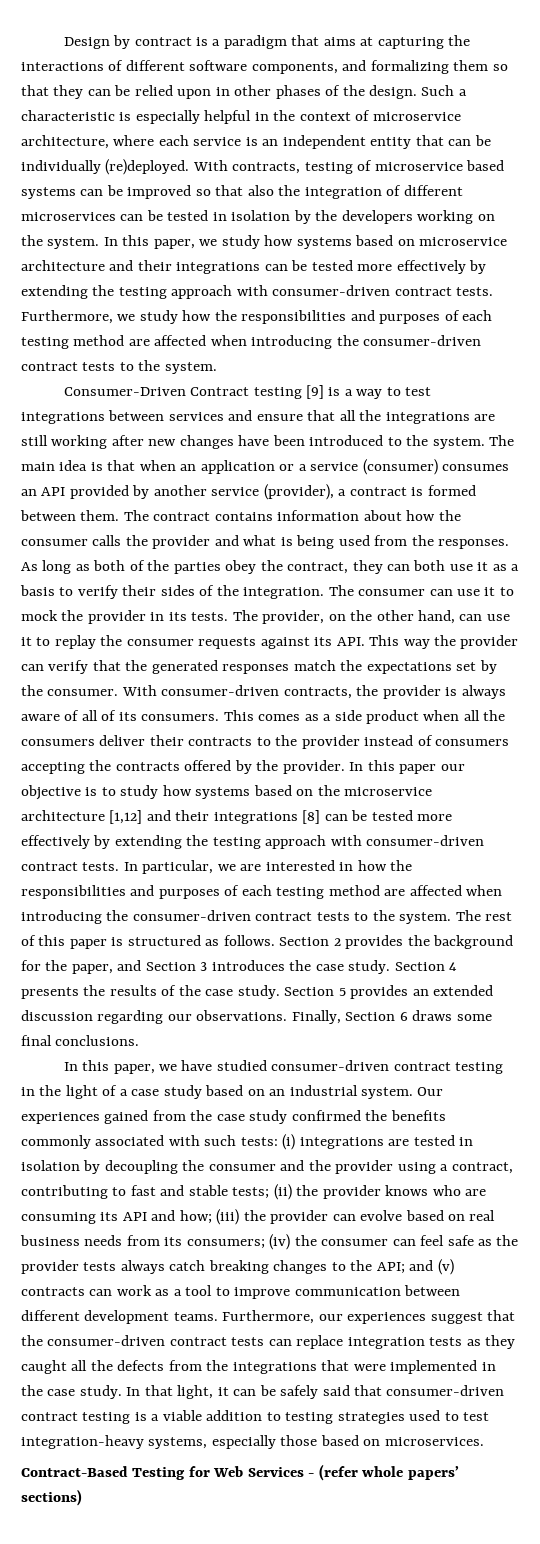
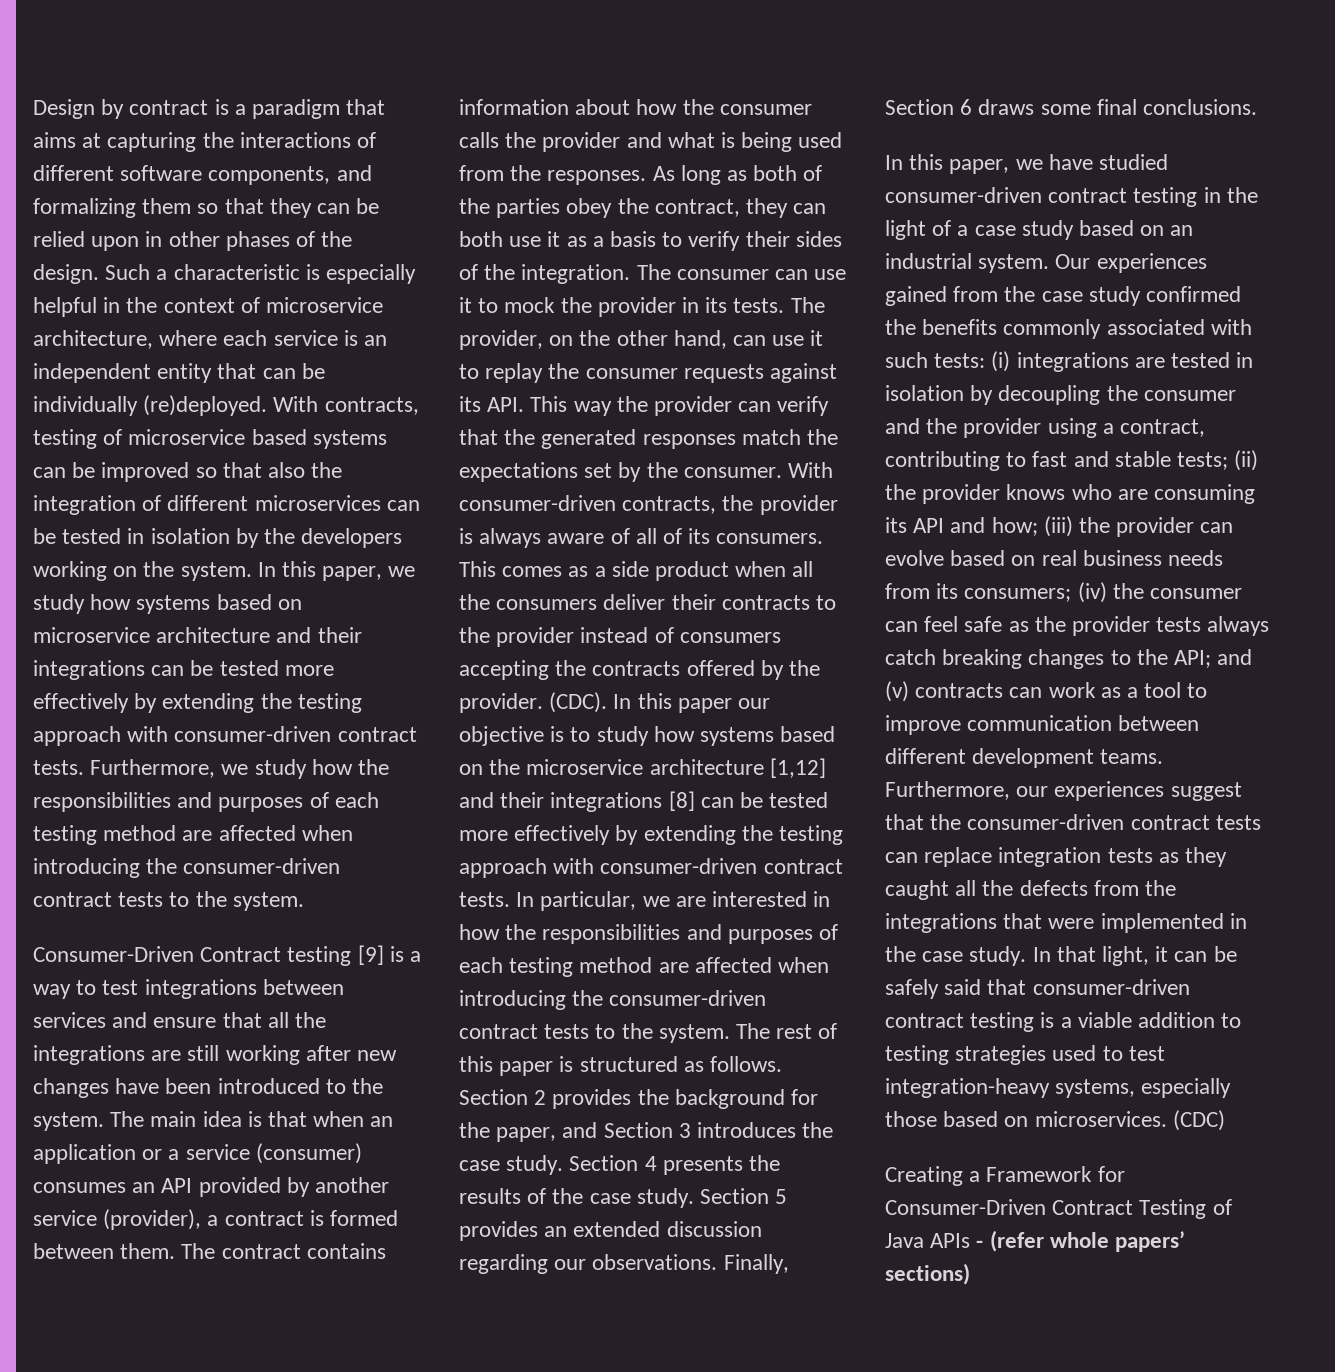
+ (CDC).
- In that light, it can be safely said that consumer-driven contract testing is a viable addition to testing strategies used to test integration-heavy systems, especially those based on microservices.
- Contract-Based Testing for Web Services - (refer whole papers’ sections)
+ In that light, it can be safely said that consumer-driven contract testing is a viable addition to testing strategies used to test integration-heavy systems, especially those based on microservices. (CDC)
+ Creating a Framework for Consumer-Driven Contract Testing of Java APIs - (refer whole papers’ sections)

